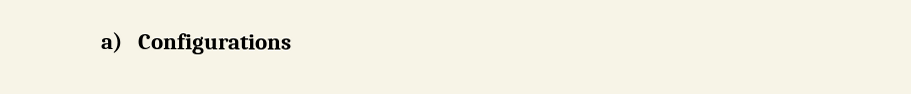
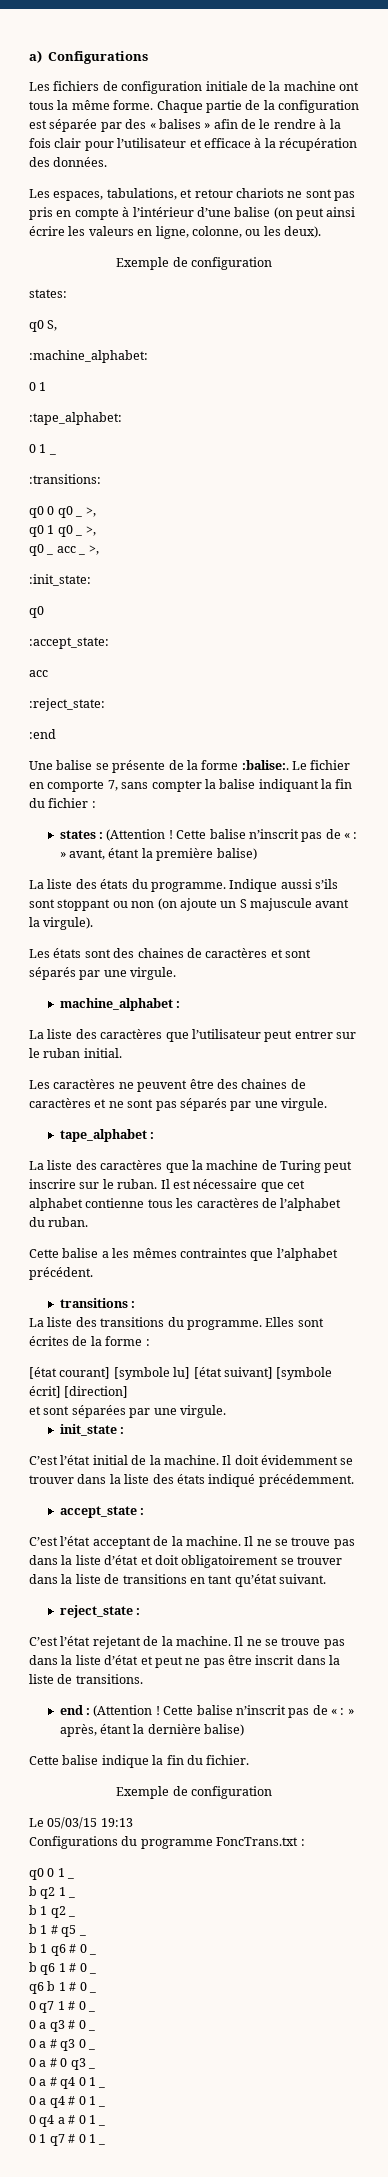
+ Les fichiers de configuration initiale de la machine ont tous la même forme. Chaque partie de la configuration est séparée par des « balises » afin de le rendre à la fois clair pour l’utilisateur et efficace à la récupération des données.
+ Les espaces, tabulations, et retour chariots ne sont pas pris en compte à l’intérieur d’une balise (on peut ainsi écrire les valeurs en ligne, colonne, ou les deux).
+ Exemple de configuration
+ states:
+ q0 S,
+ :machine_alphabet:
+ 0 1
+ :tape_alphabet:
+ 0 1 _
+ :transitions:
+ q0 0 q0 _ >,
+ q0 1 q0 _ >,
+ q0 _ acc _ >,
+ :init_state:
+ q0
+ :accept_state:
+ acc
+ :reject_state:
+ :end
+ Une balise se présente de la forme :balise:. Le fichier en comporte 7, sans compter la balise indiquant la fin du fichier :
+ states : (Attention ! Cette balise n’inscrit pas de « : » avant, étant la première balise)
+ La liste des états du programme. Indique aussi s’ils sont stoppant ou non (on ajoute un S majuscule avant la virgule).
+ Les états sont des chaines de caractères et sont séparés par une virgule.
+ machine_alphabet :
+ La liste des caractères que l’utilisateur peut entrer sur le ruban initial.
+ Les caractères ne peuvent être des chaines de caractères et ne sont pas séparés par une virgule.
+ tape_alphabet :
+ La liste des caractères que la machine de Turing peut inscrire sur le ruban. Il est nécessaire que cet alphabet contienne tous les caractères de l’alphabet du ruban.
+ Cette balise a les mêmes contraintes que l’alphabet précédent.
+ transitions :
+ La liste des transitions du programme. Elles sont écrites de la forme :
+ [état courant] [symbole lu] [état suivant] [symbole écrit] [direction]
+ et sont séparées par une virgule.
+ init_state :
+ C’est l’état initial de la machine. Il doit évidemment se trouver dans la liste des états indiqué précédemment.
+ accept_state :
+ C’est l’état acceptant de la machine. Il ne se trouve pas dans la liste d’état et doit obligatoirement se trouver dans la liste de transitions en tant qu’état suivant.
+ reject_state :
+ C’est l’état rejetant de la machine. Il ne se trouve pas dans la liste d’état et peut ne pas être inscrit dans la liste de transitions.
+ end : (Attention ! Cette balise n’inscrit pas de « : » après, étant la dernière balise)
+ Cette balise indique la fin du fichier.
+ Exemple de configuration
+ Le 05/03/15 19:13
+ Configurations du programme FoncTrans.txt :
+ q0 0 1 _
+ b q2 1 _
+ b 1 q2 _
+ b 1 # q5 _
+ b 1 q6 # 0 _
+ b q6 1 # 0 _
+ q6 b 1 # 0 _
+ 0 q7 1 # 0 _
+ 0 a q3 # 0 _
+ 0 a # q3 0 _
+ 0 a # 0 q3 _
+ 0 a # q4 0 1 _
+ 0 a q4 # 0 1 _
+ 0 q4 a # 0 1 _
+ 0 1 q7 # 0 1 _

